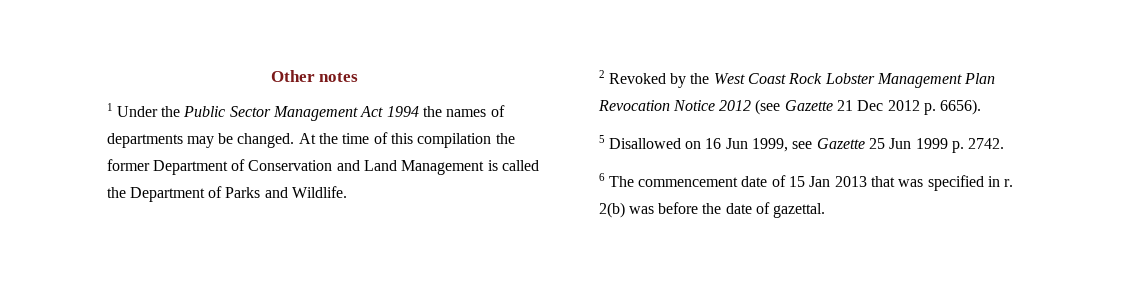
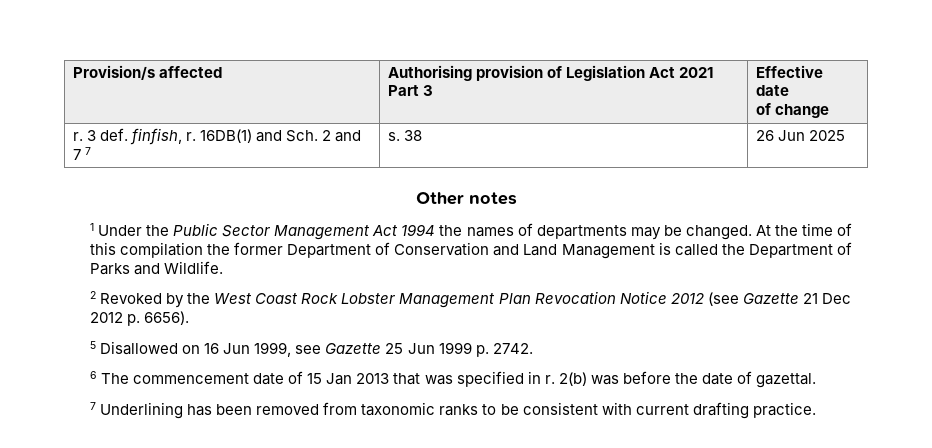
+ Provision/s affected | Authorising provision of Legislation Act 2021 Part 3 | Effective date
+ of change
+ r. 3 def. finfish, r. 16DB(1) and Sch. 2 and 7 7 | s. 38 | 26 Jun 2025
+ 7 Underlining has been removed from taxonomic ranks to be consistent with current drafting practice.

